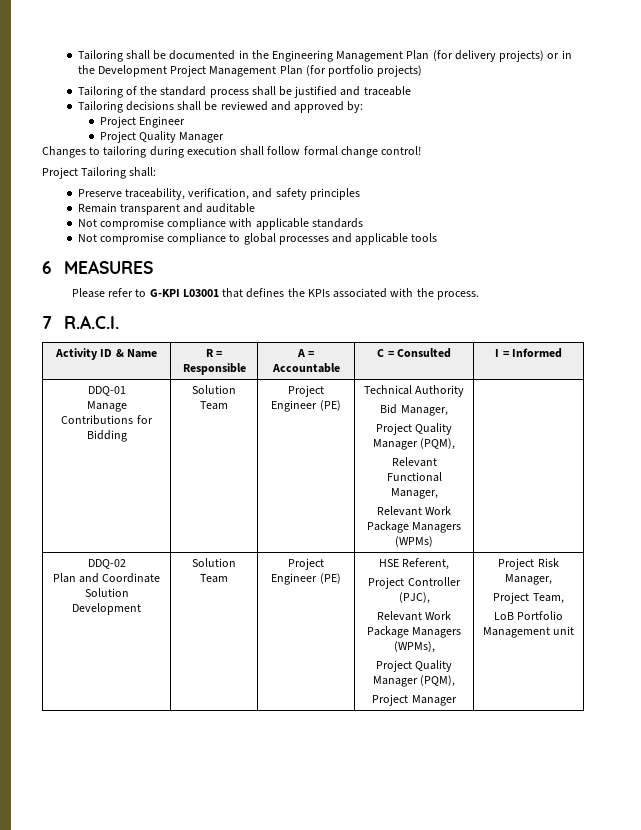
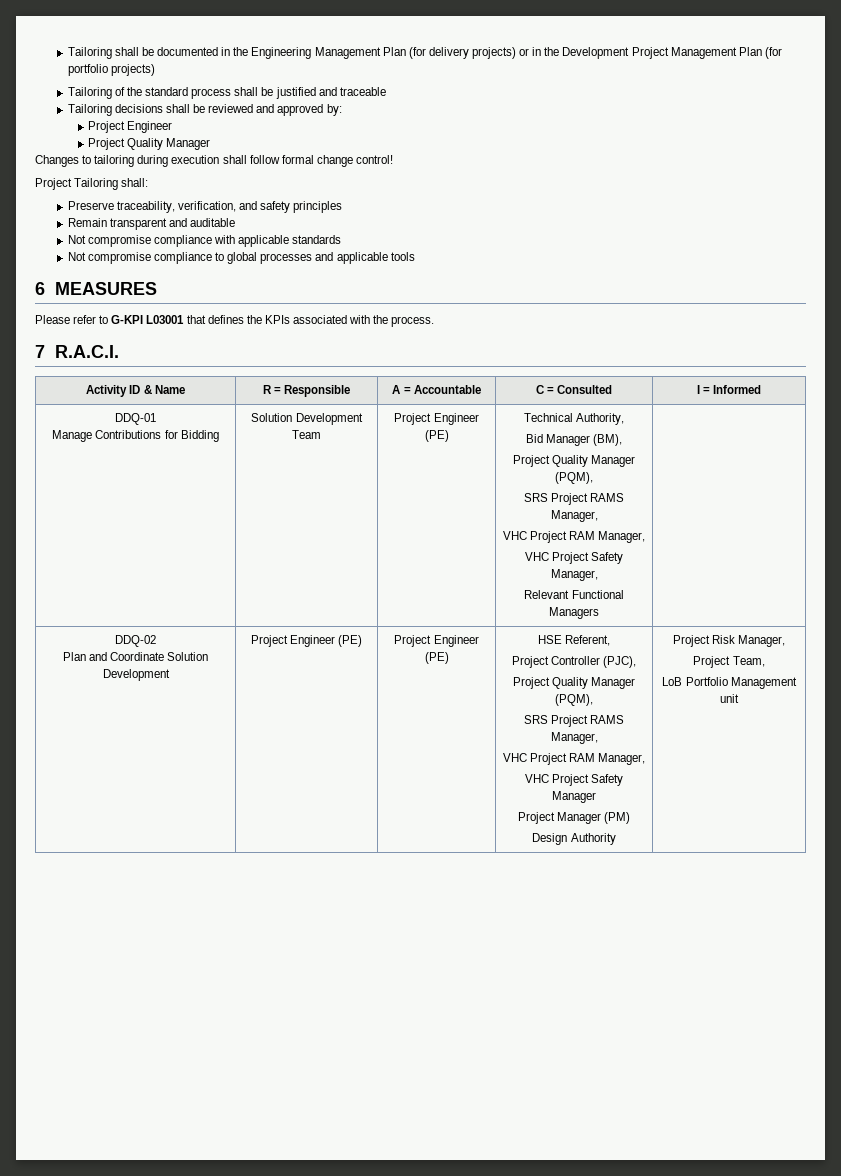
  DDQ-01
- Manage Contributions for Bidding | Solution Team | Project Engineer (PE) | Technical Authority
- Bid Manager,
+ Manage Contributions for Bidding | Solution Development Team | Project Engineer (PE) | Technical Authority,
+ Bid Manager (BM),
  Project Quality Manager (PQM),
- Relevant Functional Manager,
- Relevant Work Package Managers (WPMs) |
+ SRS Project RAMS Manager,
+ VHC Project RAM Manager,
+ VHC Project Safety Manager,
+ Relevant Functional Managers |
- Plan and Coordinate Solution Development | Solution Team
+ Plan and Coordinate Solution Development | Project Engineer (PE)
  Project Controller (PJC),
- Relevant Work Package Managers (WPMs),
  Project Quality Manager (PQM),
+ SRS Project RAMS Manager,
+ VHC Project RAM Manager,
+ VHC Project Safety Manager
- Project Manager
+ Project Manager (PM)
+ Design Authority

